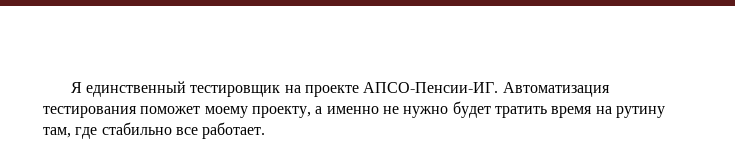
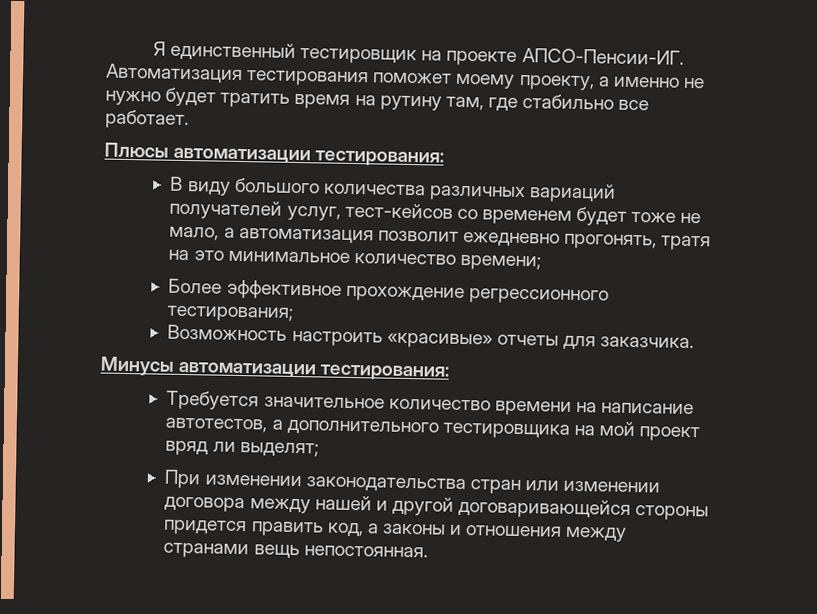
+ Плюсы автоматизации тестирования:
+ В виду большого количества различных вариаций получателей услуг, тест-кейсов со временем будет тоже не мало, а автоматизация позволит ежедневно прогонять, тратя на это минимальное количество времени;
+ Более эффективное прохождение регрессионного тестирования;
+ Возможность настроить «красивые» отчеты для заказчика.
+ Минусы автоматизации тестирования:
+ Требуется значительное количество времени на написание автотестов, а дополнительного тестировщика на мой проект вряд ли выделят;
+ При изменении законодательства стран или изменении договора между нашей и другой договаривающейся стороны придется править код, а законы и отношения между странами вещь непостоянная.

